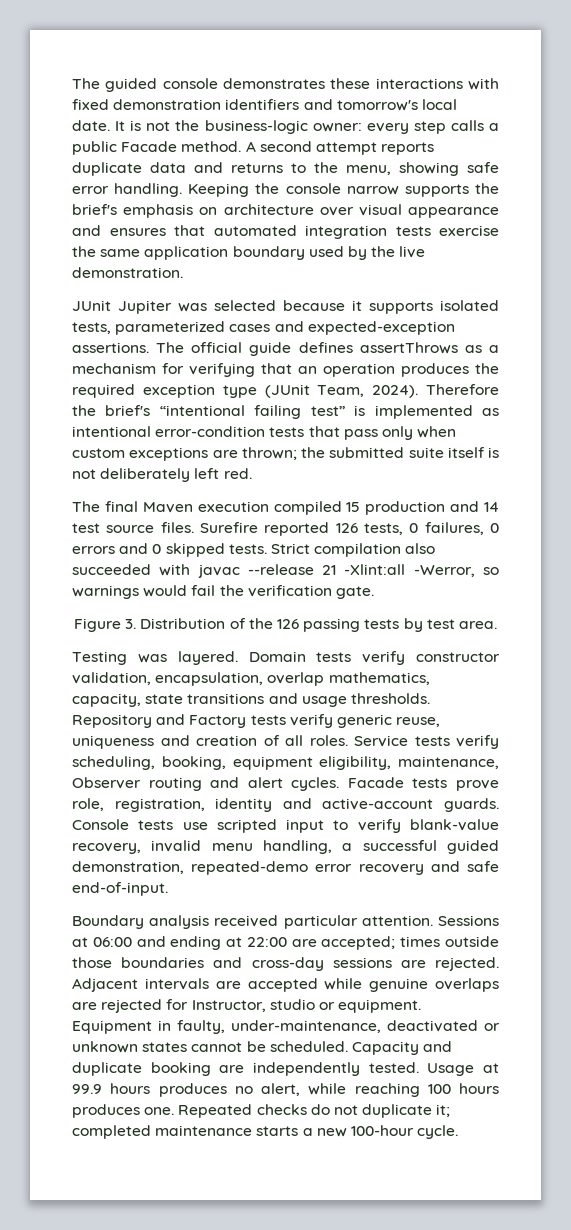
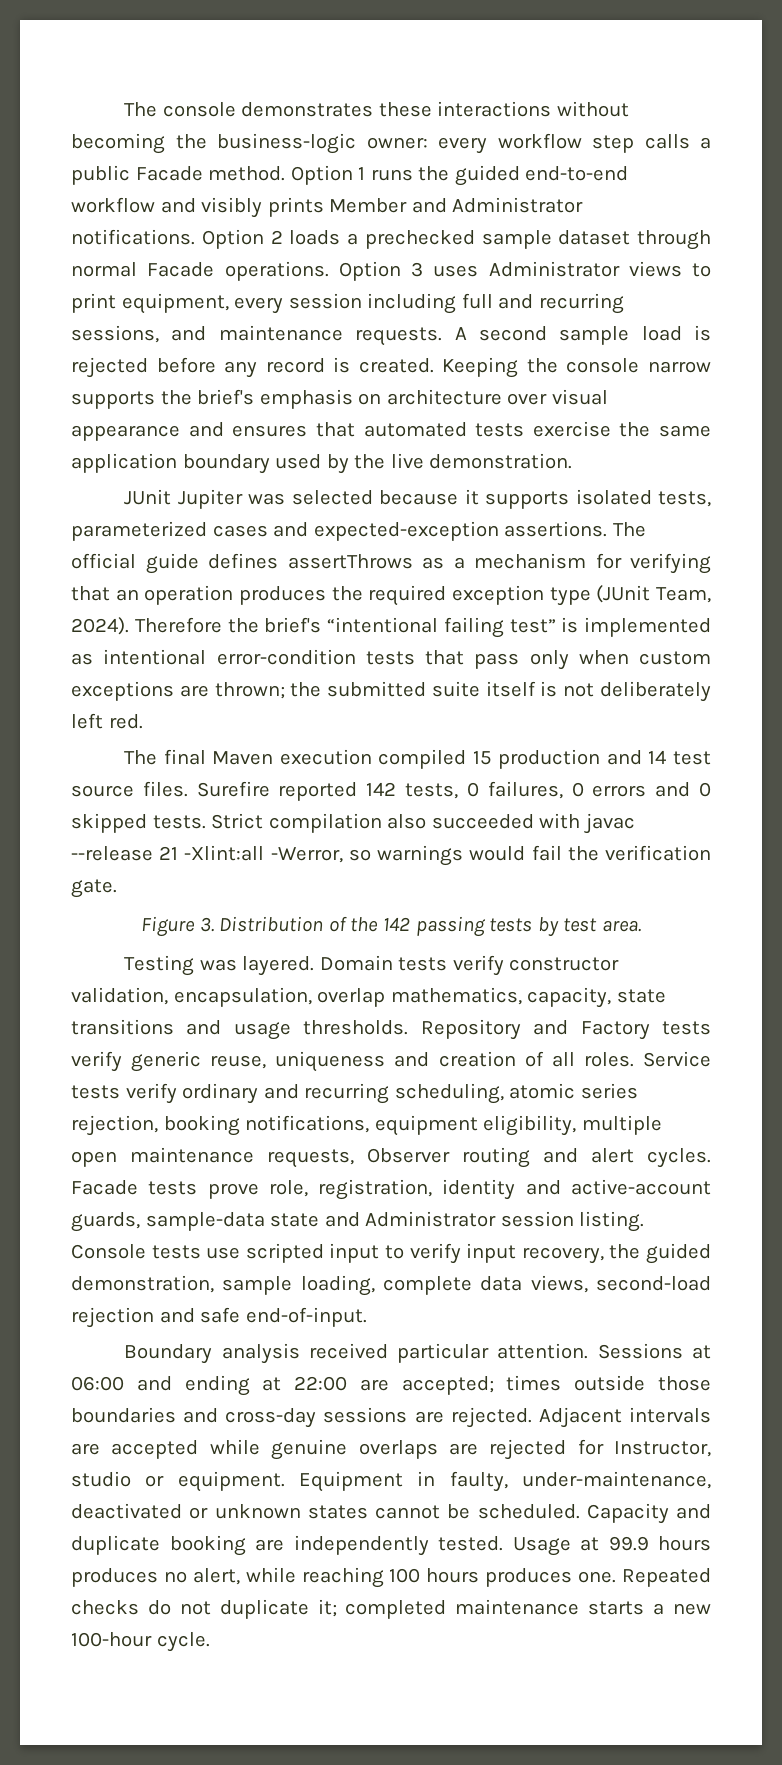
- The guided console demonstrates these interactions with fixed demonstration identifiers and tomorrow's local date. It is not the business-logic owner: every step calls a public Facade method.
+ The console demonstrates these interactions without becoming the business-logic owner: every workflow step calls a public Facade method.
- A second attempt reports duplicate data and returns to the menu, showing safe error handling.
+ Option 1 runs the guided end-to-end workflow and visibly prints Member and Administrator notifications. Option 2 loads a prechecked sample dataset through normal Facade operations. Option 3 uses Administrator views to print equipment, every session including full and recurring sessions, and maintenance requests. A second sample load is rejected before any record is created.
- Keeping the console narrow supports the brief's emphasis on architecture over visual appearance and ensures that automated integration tests exercise the same application boundary used by the live demonstration.
+ Keeping the console narrow supports the brief's emphasis on architecture over visual appearance and ensures that automated tests exercise the same application boundary used by the live demonstration.
- Surefire reported 126 tests, 0 failures, 0 errors and 0 skipped tests.
+ Surefire reported 142 tests, 0 failures, 0 errors and 0 skipped tests.
- Figure 3. Distribution of the 126 passing tests by test area.
+ Figure 3. Distribution of the 142 passing tests by test area.
- Service tests verify scheduling, booking, equipment eligibility, maintenance, Observer routing and alert cycles.
+ Service tests verify ordinary and recurring scheduling, atomic series rejection, booking notifications, equipment eligibility, multiple open maintenance requests, Observer routing and alert cycles.
- Facade tests prove role, registration, identity and active-account guards.
+ Facade tests prove role, registration, identity and active-account guards, sample-data state and Administrator session listing.
- Console tests use scripted input to verify blank-value recovery, invalid menu handling, a successful guided demonstration, repeated-demo error recovery and safe end-of-input.
+ Console tests use scripted input to verify input recovery, the guided demonstration, sample loading, complete data views, second-load rejection and safe end-of-input.

